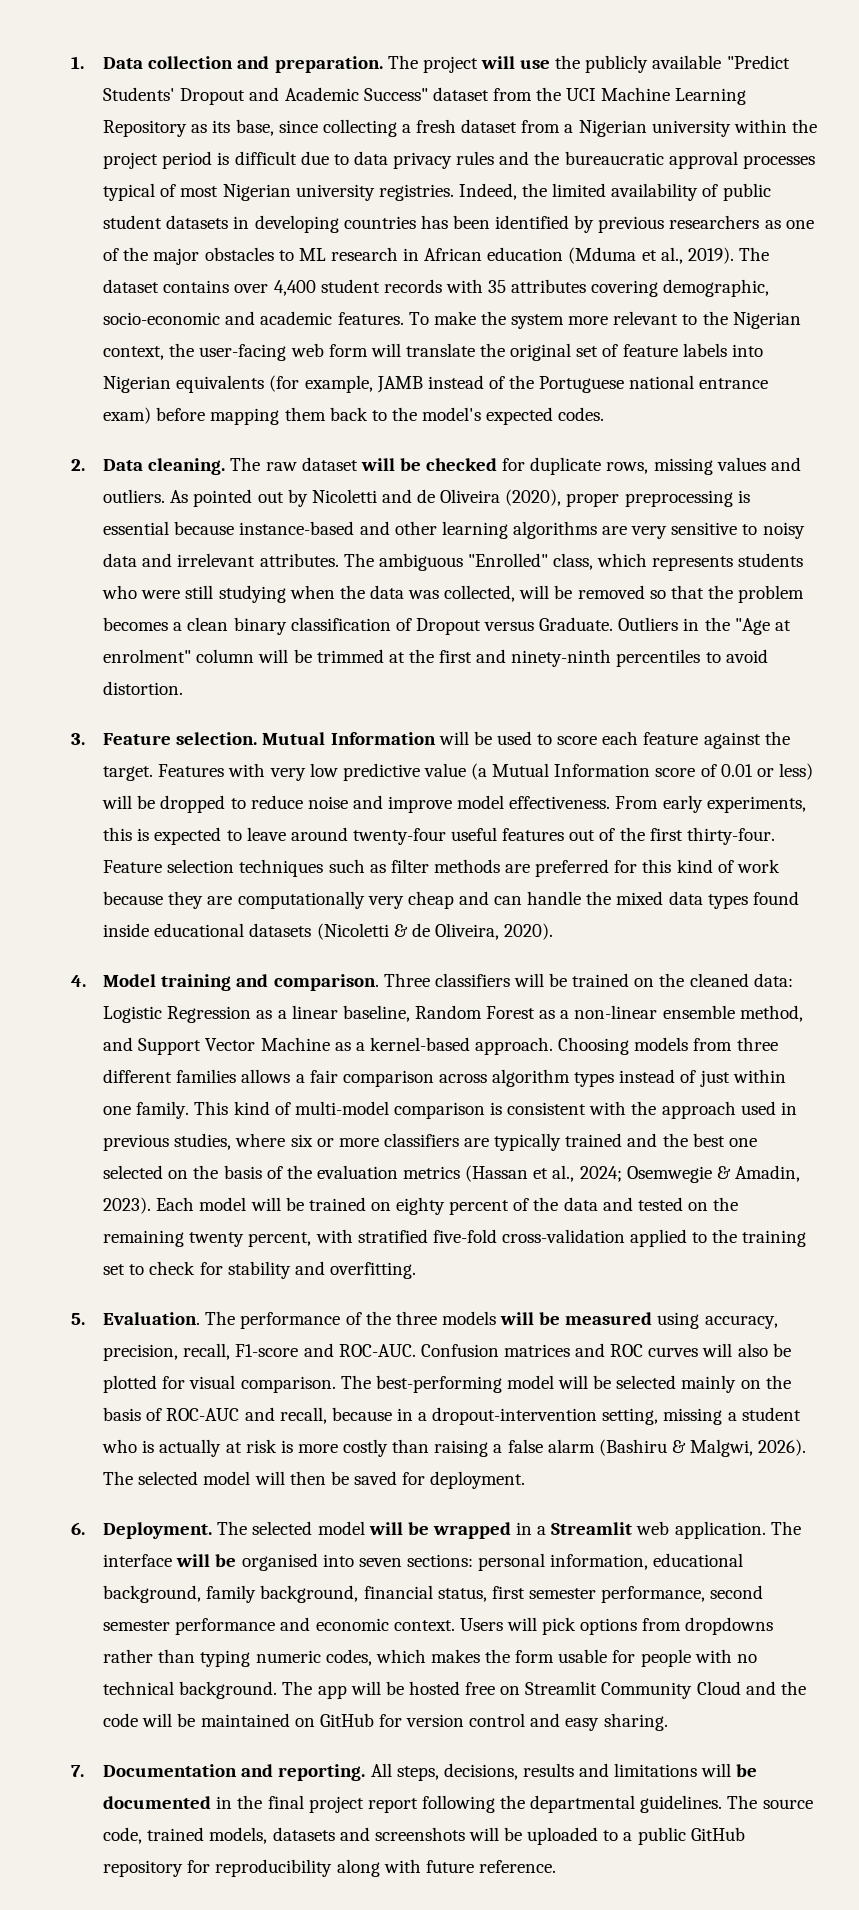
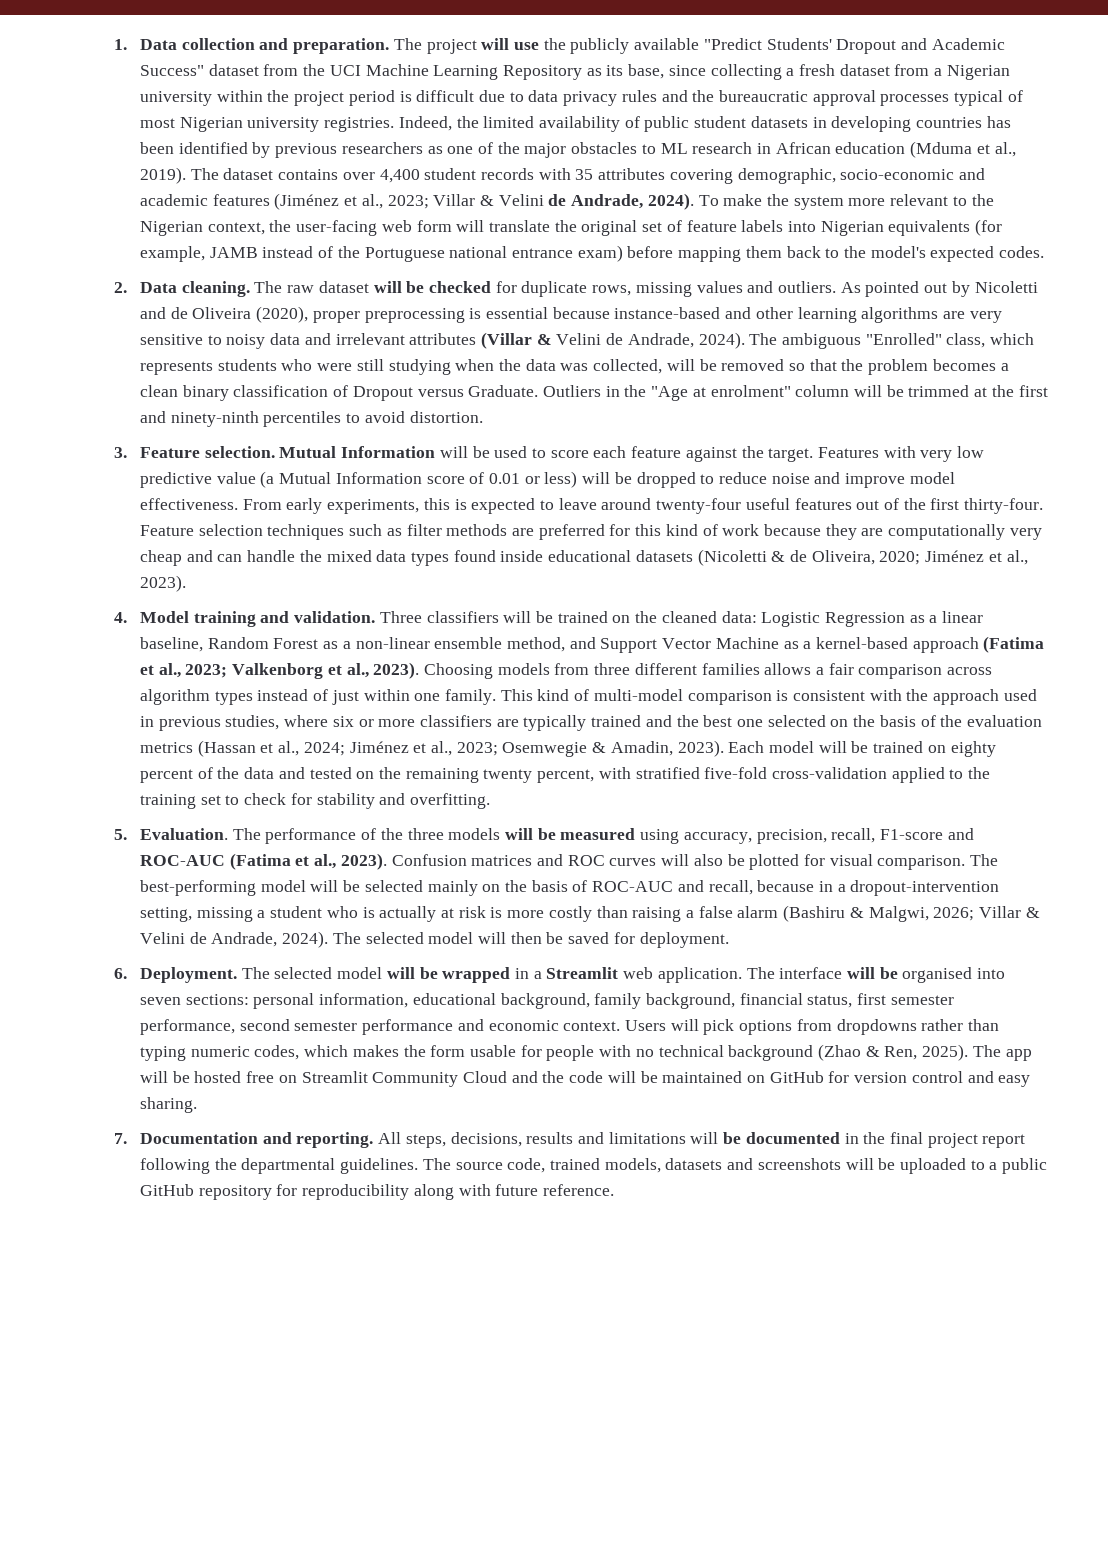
- The dataset contains over 4,400 student records with 35 attributes covering demographic, socio-economic and academic features.
+ The dataset contains over 4,400 student records with 35 attributes covering demographic, socio-economic and academic features (Jiménez et al., 2023; Villar & Velini de Andrade, 2024).
- As pointed out by Nicoletti and de Oliveira (2020), proper preprocessing is essential because instance-based and other learning algorithms are very sensitive to noisy data and irrelevant attributes.
+ As pointed out by Nicoletti and de Oliveira (2020), proper preprocessing is essential because instance-based and other learning algorithms are very sensitive to noisy data and irrelevant attributes (Villar & Velini de Andrade, 2024).
- Feature selection techniques such as filter methods are preferred for this kind of work because they are computationally very cheap and can handle the mixed data types found inside educational datasets (Nicoletti & de Oliveira, 2020).
+ Feature selection techniques such as filter methods are preferred for this kind of work because they are computationally very cheap and can handle the mixed data types found inside educational datasets (Nicoletti & de Oliveira, 2020; Jiménez et al., 2023).
- 4. Model training and comparison.
+ 4. Model training and validation.
- Three classifiers will be trained on the cleaned data: Logistic Regression as a linear baseline, Random Forest as a non-linear ensemble method, and Support Vector Machine as a kernel-based approach.
+ Three classifiers will be trained on the cleaned data: Logistic Regression as a linear baseline, Random Forest as a non-linear ensemble method, and Support Vector Machine as a kernel-based approach (Fatima et al., 2023; Valkenborg et al., 2023).
- This kind of multi-model comparison is consistent with the approach used in previous studies, where six or more classifiers are typically trained and the best one selected on the basis of the evaluation metrics (Hassan et al., 2024; Osemwegie & Amadin, 2023).
+ This kind of multi-model comparison is consistent with the approach used in previous studies, where six or more classifiers are typically trained and the best one selected on the basis of the evaluation metrics (Hassan et al., 2024; Jiménez et al., 2023; Osemwegie & Amadin, 2023).
- The performance of the three models will be measured using accuracy, precision, recall, F1-score and ROC-AUC.
+ The performance of the three models will be measured using accuracy, precision, recall, F1-score and ROC-AUC (Fatima et al., 2023).
- The best-performing model will be selected mainly on the basis of ROC-AUC and recall, because in a dropout-intervention setting, missing a student who is actually at risk is more costly than raising a false alarm (Bashiru & Malgwi, 2026).
+ The best-performing model will be selected mainly on the basis of ROC-AUC and recall, because in a dropout-intervention setting, missing a student who is actually at risk is more costly than raising a false alarm (Bashiru & Malgwi, 2026; Villar & Velini de Andrade, 2024).
- Users will pick options from dropdowns rather than typing numeric codes, which makes the form usable for people with no technical background.
+ Users will pick options from dropdowns rather than typing numeric codes, which makes the form usable for people with no technical background (Zhao & Ren, 2025).

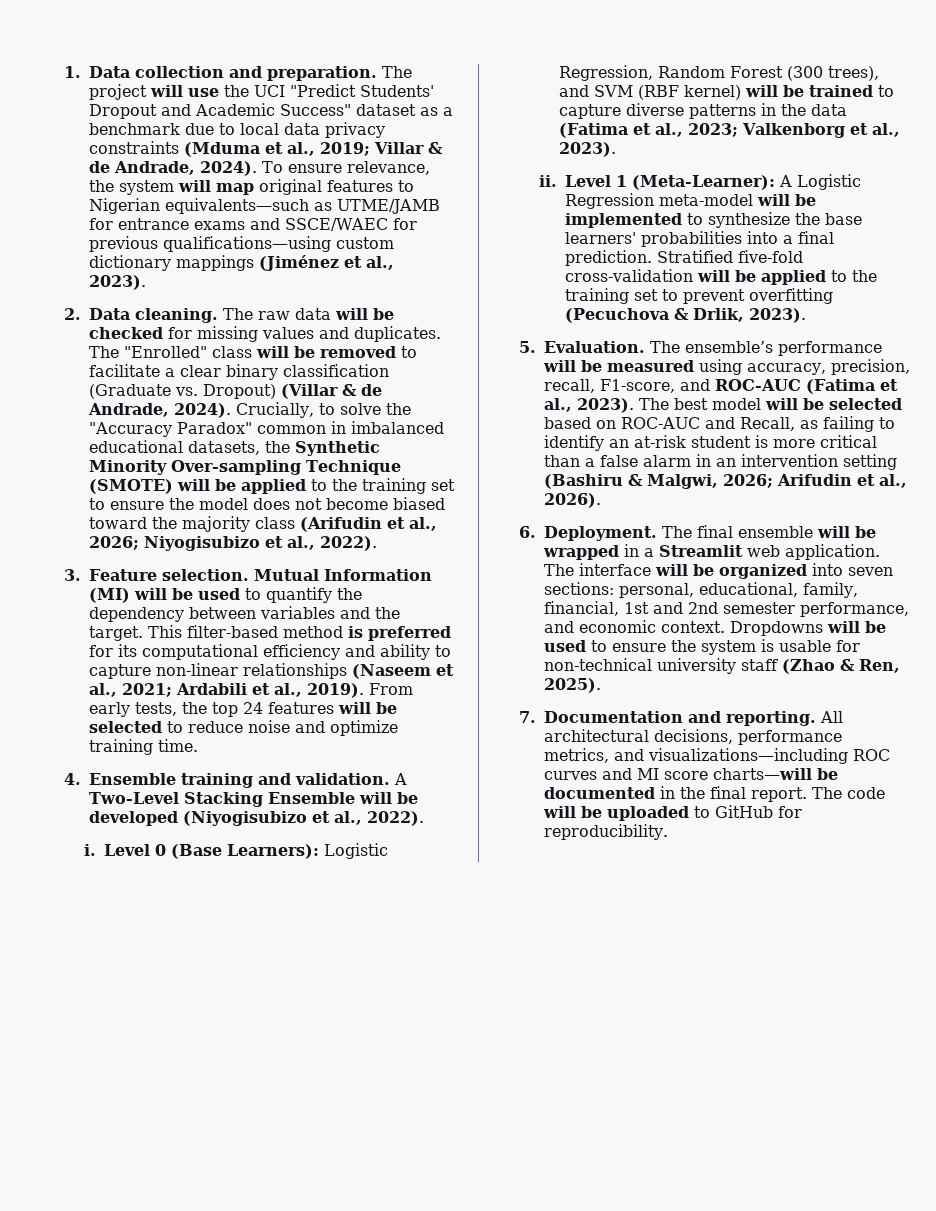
- The project will use the publicly available "Predict Students' Dropout and Academic Success" dataset from the UCI Machine Learning Repository as its base, since collecting a fresh dataset from a Nigerian university within the project period is difficult due to data privacy rules and the bureaucratic approval processes typical of most Nigerian university registries. Indeed, the limited availability of public student datasets in developing countries has been identified by previous researchers as one of the major obstacles to ML research in African education (Mduma et al., 2019). The dataset contains over 4,400 student records with 35 attributes covering demographic, socio-economic and academic features (Jiménez et al., 2023; Villar & Velini de Andrade, 2024).
+ The project will use the UCI "Predict Students' Dropout and Academic Success" dataset as a benchmark due to local data privacy constraints (Mduma et al., 2019; Villar & de Andrade, 2024).
- To make the system more relevant to the Nigerian context, the user-facing web form will translate the original set of feature labels into Nigerian equivalents (for example, JAMB instead of the Portuguese national entrance exam) before mapping them back to the model's expected codes.
+ To ensure relevance, the system will map original features to Nigerian equivalents—such as UTME/JAMB for entrance exams and SSCE/WAEC for previous qualifications—using custom dictionary mappings (Jiménez et al., 2023).
- The raw dataset will be checked for duplicate rows, missing values and outliers. As pointed out by Nicoletti and de Oliveira (2020), proper preprocessing is essential because instance-based and other learning algorithms are very sensitive to noisy data and irrelevant attributes (Villar & Velini de Andrade, 2024). The ambiguous "Enrolled" class, which represents students who were still studying when the data was collected, will be removed so that the problem becomes a clean binary classification of Dropout versus Graduate. Outliers in the "Age at enrolment" column will be trimmed at the first and ninety-ninth percentiles to avoid distortion.
+ The raw data will be checked for missing values and duplicates. The "Enrolled" class will be removed to facilitate a clear binary classification (Graduate vs. Dropout) (Villar & de Andrade, 2024). Crucially, to solve the "Accuracy Paradox" common in imbalanced educational datasets, the Synthetic Minority Over-sampling Technique (SMOTE) will be applied to the training set to ensure the model does not become biased toward the majority class (Arifudin et al., 2026; Niyogisubizo et al., 2022).
- Mutual Information will be used to score each feature against the target. Features with very low predictive value (a Mutual Information score of 0.01 or less) will be dropped to reduce noise and improve model effectiveness. From early experiments, this is expected to leave around twenty-four useful features out of the first thirty-four. Feature selection techniques such as filter methods are preferred for this kind of work because they are computationally very cheap and can handle the mixed data types found inside educational datasets (Nicoletti & de Oliveira, 2020; Jiménez et al., 2023).
+ Mutual Information (MI) will be used to quantify the dependency between variables and the target. This filter-based method is preferred for its computational efficiency and ability to capture non-linear relationships (Naseem et al., 2021; Ardabili et al., 2019). From early tests, the top 24 features will be selected to reduce noise and optimize training time.
- 4. Model training and validation.
+ 4. Ensemble training and validation.
- Three classifiers will be trained on the cleaned data: Logistic Regression as a linear baseline, Random Forest as a non-linear ensemble method, and Support Vector Machine as a kernel-based approach (Fatima et al., 2023; Valkenborg et al., 2023). Choosing models from three different families allows a fair comparison across algorithm types instead of just within one family. This kind of multi-model comparison is consistent with the approach used in previous studies, where six or more classifiers are typically trained and the best one selected on the basis of the evaluation metrics (Hassan et al., 2024; Jiménez et al., 2023; Osemwegie & Amadin, 2023). Each model will be trained on eighty percent of the data and tested on the remaining twenty percent, with stratified five-fold cross-validation applied to the training set to check for stability and overfitting.
- 5. Evaluation. The performance of the three models will be measured using accuracy, precision, recall, F1-score and ROC-AUC (Fatima et al., 2023).
+ A Two-Level Stacking Ensemble will be developed (Niyogisubizo et al., 2022).
+ i. Level 0 (Base Learners): Logistic Regression, Random Forest (300 trees), and SVM (RBF kernel) will be trained to capture diverse patterns in the data (Fatima et al., 2023; Valkenborg et al., 2023).
+ ii. Level 1 (Meta-Learner): A Logistic Regression meta-model will be implemented to synthesize the base learners' probabilities into a final prediction. Stratified five-fold cross-validation will be applied to the training set to prevent overfitting (Pecuchova & Drlik, 2023).
+ 5. Evaluation. The ensemble’s performance will be measured using accuracy, precision, recall, F1-score, and ROC-AUC (Fatima et al., 2023).
- Confusion matrices and ROC curves will also be plotted for visual comparison. The best-performing model will be selected mainly on the basis of ROC-AUC and recall, because in a dropout-intervention setting, missing a student who is actually at risk is more costly than raising a false alarm (Bashiru & Malgwi, 2026; Villar & Velini de Andrade, 2024). The selected model will then be saved for deployment.
+ The best model will be selected based on ROC-AUC and Recall, as failing to identify an at-risk student is more critical than a false alarm in an intervention setting (Bashiru & Malgwi, 2026; Arifudin et al., 2026).
- The selected model will be wrapped in a Streamlit web application.
+ The final ensemble will be wrapped in a Streamlit web application.
- The interface will be organised into seven sections: personal information, educational background, family background, financial status, first semester performance, second semester performance and economic context. Users will pick options from dropdowns rather than typing numeric codes, which makes the form usable for people with no technical background (Zhao & Ren, 2025). The app will be hosted free on Streamlit Community Cloud and the code will be maintained on GitHub for version control and easy sharing.
+ The interface will be organized into seven sections: personal, educational, family, financial, 1st and 2nd semester performance, and economic context. Dropdowns will be used to ensure the system is usable for non-technical university staff (Zhao & Ren, 2025).
- All steps, decisions, results and limitations will be documented in the final project report following the departmental guidelines. The source code, trained models, datasets and screenshots will be uploaded to a public GitHub repository for reproducibility along with future reference.
+ All architectural decisions, performance metrics, and visualizations—including ROC curves and MI score charts—will be documented in the final report. The code will be uploaded to GitHub for reproducibility.

